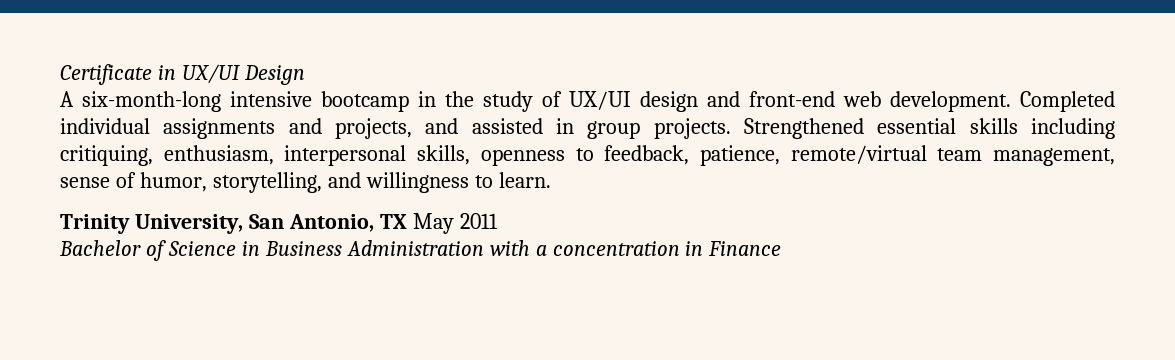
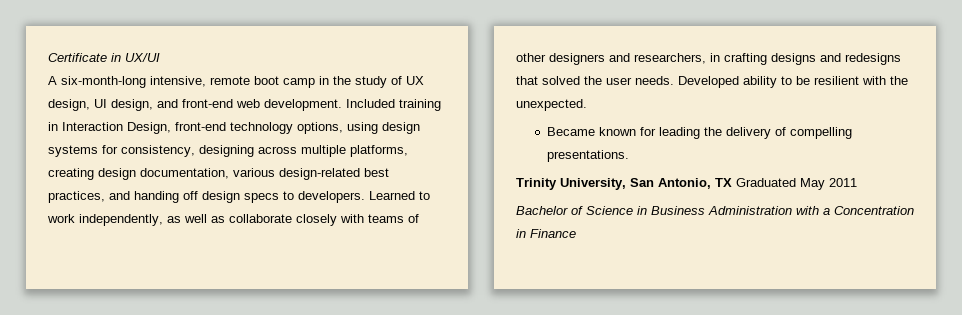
- Certificate in UX/UI Design
+ Certificate in UX/UI
- A six-month-long intensive bootcamp in the study of UX/UI design and front-end web development. Completed individual assignments and projects, and assisted in group projects. Strengthened essential skills including critiquing, enthusiasm, interpersonal skills, openness to feedback, patience, remote/virtual team management, sense of humor, storytelling, and willingness to learn.
+ A six-month-long intensive, remote boot camp in the study of UX design, UI design, and front-end web development. Included training in Interaction Design, front-end technology options, using design systems for consistency, designing across multiple platforms, creating design documentation, various design-related best practices, and handing off design specs to developers. Learned to work independently, as well as collaborate closely with teams of other designers and researchers, in crafting designs and redesigns that solved the user needs. Developed ability to be resilient with the unexpected.
+ Became known for leading the delivery of compelling presentations.
- Trinity University, San Antonio, TX May 2011
+ Trinity University, San Antonio, TX Graduated May 2011
- Bachelor of Science in Business Administration with a concentration in Finance
+ Bachelor of Science in Business Administration with a Concentration in Finance

